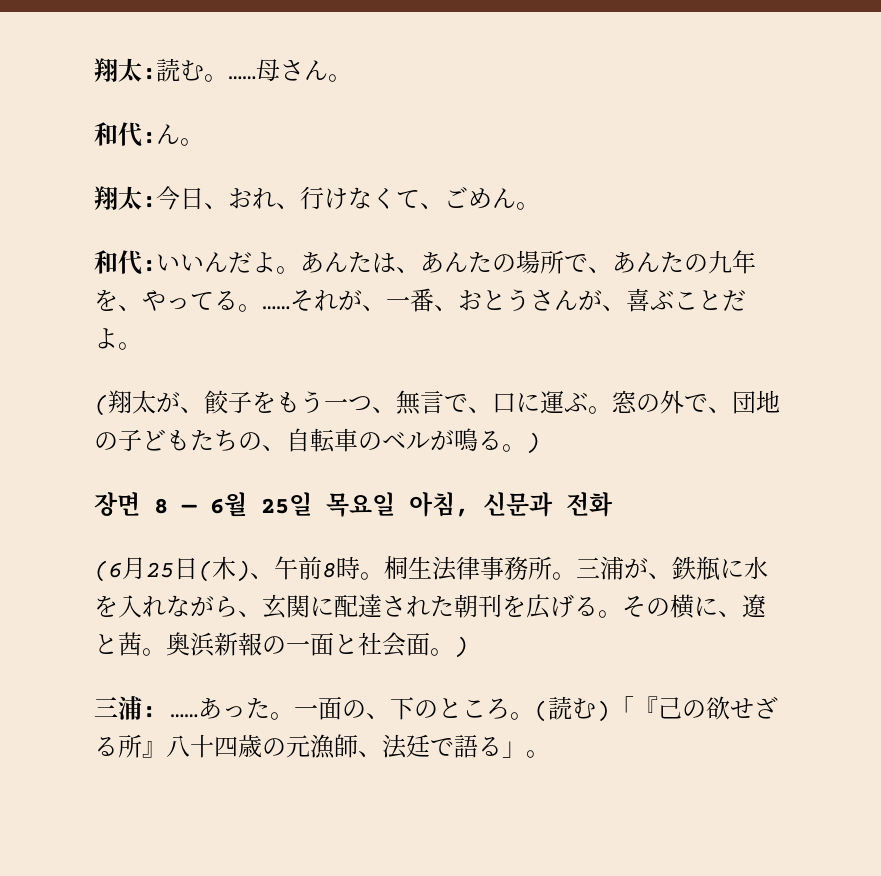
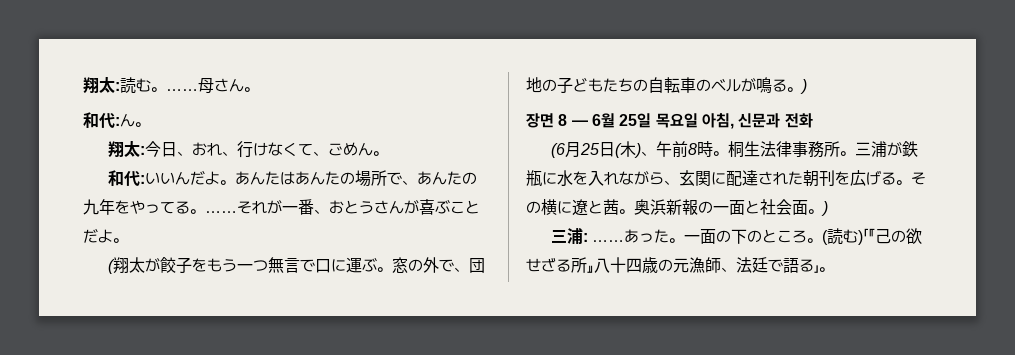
- あんたは、あんたの場所で、あんたの九年を、やってる。
+ あんたはあんたの場所で、あんたの九年をやってる。
- それが、一番、おとうさんが、喜ぶことだよ。
+ それが一番、おとうさんが喜ぶことだよ。
- (翔太が、餃子をもう一つ、無言で、口に運ぶ。
+ (翔太が餃子をもう一つ無言で口に運ぶ。
- 窓の外で、団地の子どもたちの、自転車のベルが鳴る。)
+ 窓の外で、団地の子どもたちの自転車のベルが鳴る。)
- 三浦が、鉄瓶に水を入れながら、玄関に配達された朝刊を広げる。
+ 三浦が鉄瓶に水を入れながら、玄関に配達された朝刊を広げる。
- その横に、遼と茜。
+ その横に遼と茜。
- 一面の、下のところ。
+ 一面の下のところ。

